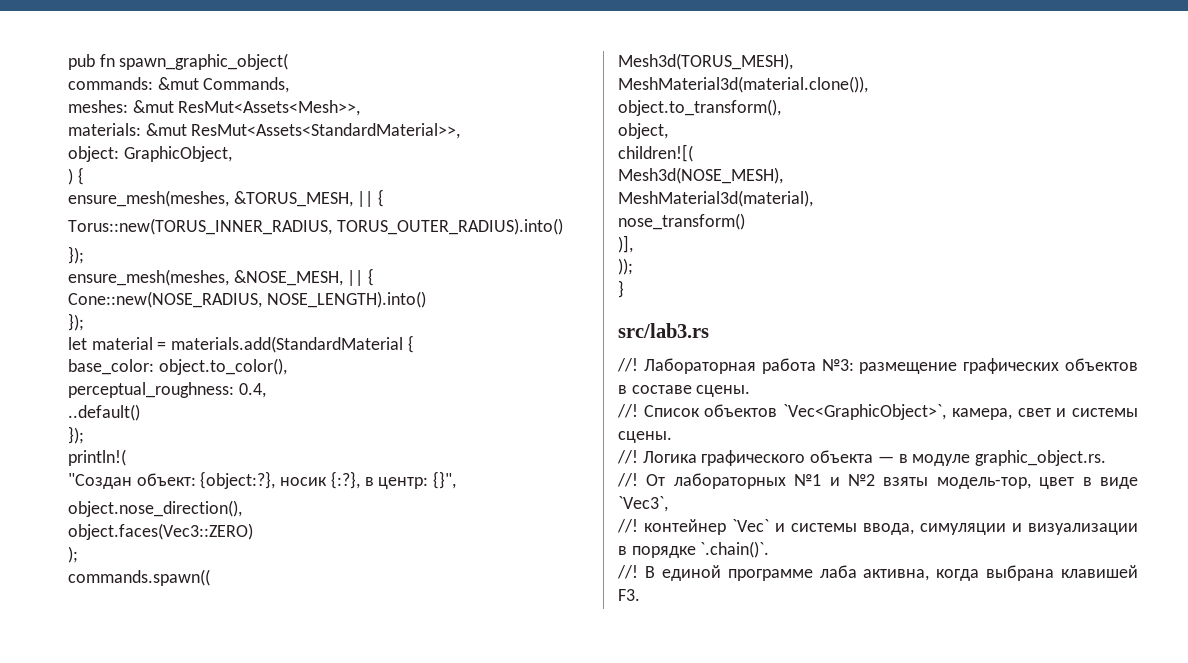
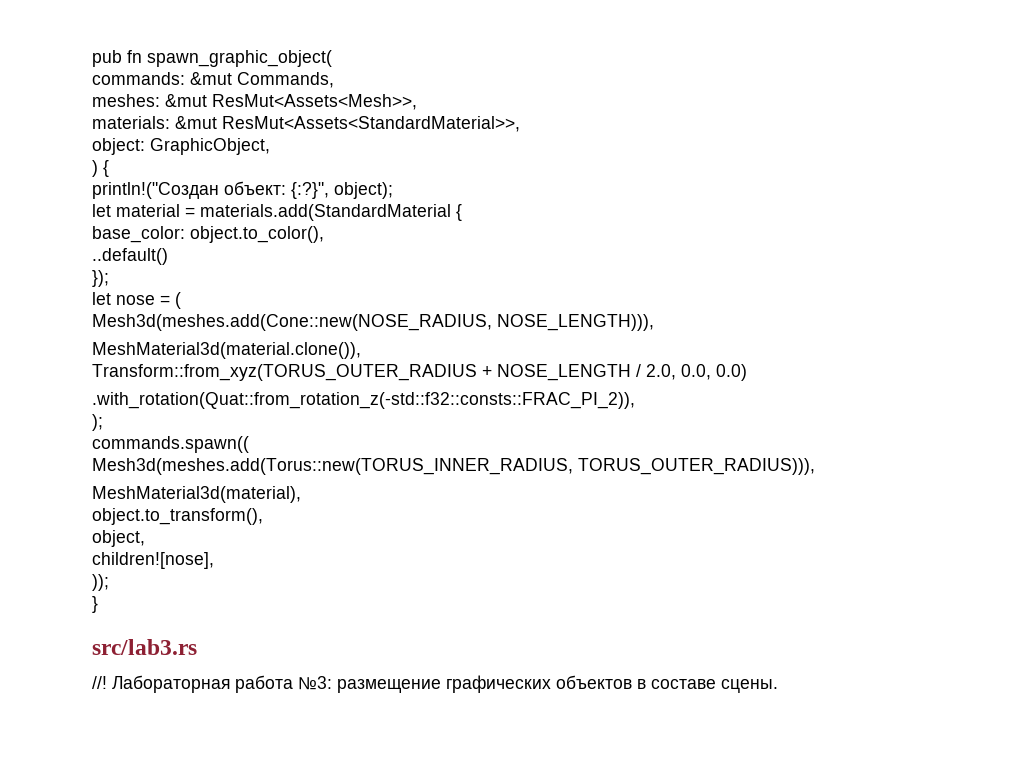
- ensure_mesh(meshes, &TORUS_MESH, || {
- Torus::new(TORUS_INNER_RADIUS, TORUS_OUTER_RADIUS).into()
- });
- ensure_mesh(meshes, &NOSE_MESH, || {
- Cone::new(NOSE_RADIUS, NOSE_LENGTH).into()
- });
+ println!("Создан объект: {:?}", object);
- perceptual_roughness: 0.4,
- println!(
- "Создан объект: {object:?}, носик {:?}, в центр: {}",
- object.nose_direction(),
- object.faces(Vec3::ZERO)
+ let nose = (
+ Mesh3d(meshes.add(Cone::new(NOSE_RADIUS, NOSE_LENGTH))),
+ MeshMaterial3d(material.clone()),
+ Transform::from_xyz(TORUS_OUTER_RADIUS + NOSE_LENGTH / 2.0, 0.0, 0.0)
+ .with_rotation(Quat::from_rotation_z(-std::f32::consts::FRAC_PI_2)),
- Mesh3d(TORUS_MESH),
- MeshMaterial3d(material.clone()),
+ Mesh3d(meshes.add(Torus::new(TORUS_INNER_RADIUS, TORUS_OUTER_RADIUS))),
+ MeshMaterial3d(material),
- children![(
- Mesh3d(NOSE_MESH),
- MeshMaterial3d(material),
- nose_transform()
- )],
+ children![nose],
- //! Список объектов `Vec<GraphicObject>`, камера, свет и системы сцены.
- //! Логика графического объекта — в модуле graphic_object.rs.
- //! От лабораторных №1 и №2 взяты модель-тор, цвет в виде `Vec3`,
- //! контейнер `Vec` и системы ввода, симуляции и визуализации в порядке `.chain()`.
- //! В единой программе лаба активна, когда выбрана клавишей F3.

